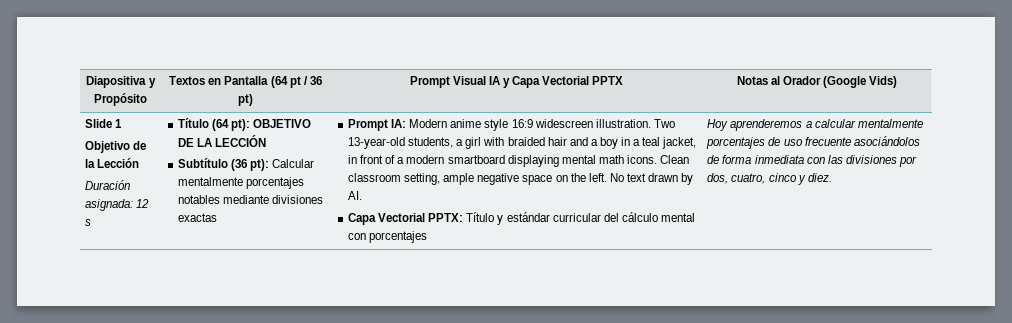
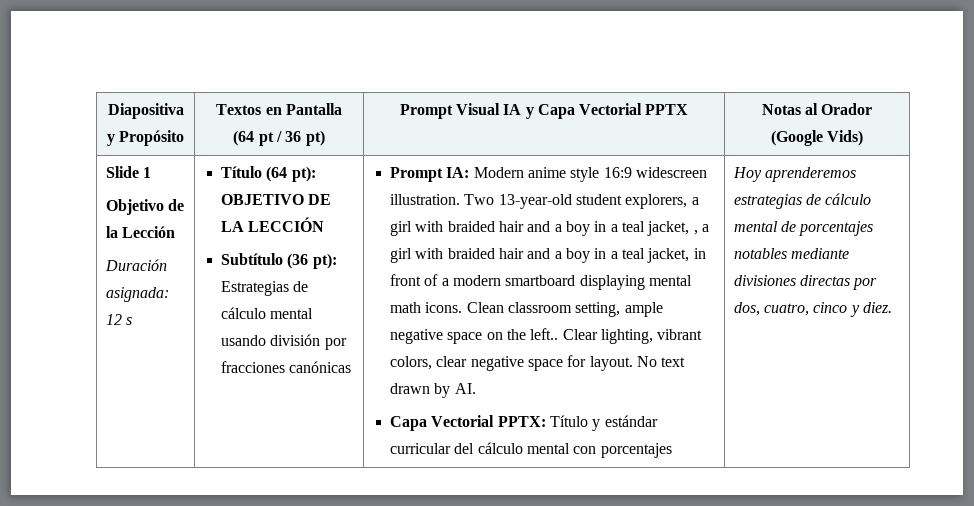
- Subtítulo (36 pt): Calcular mentalmente porcentajes notables mediante divisiones exactas
+ Subtítulo (36 pt): Estrategias de cálculo mental usando división por fracciones canónicas
- Two 13-year-old students, a girl with braided hair and a boy in a teal jacket, in front of a modern smartboard displaying mental math icons.
+ Two 13-year-old student explorers, a girl with braided hair and a boy in a teal jacket, , a girl with braided hair and a boy in a teal jacket, in front of a modern smartboard displaying mental math icons.
- Clean classroom setting, ample negative space on the left.
+ Clean classroom setting, ample negative space on the left.. Clear lighting, vibrant colors, clear negative space for layout.
- Hoy aprenderemos a calcular mentalmente porcentajes de uso frecuente asociándolos de forma inmediata con las divisiones por dos, cuatro, cinco y diez.
+ Hoy aprenderemos estrategias de cálculo mental de porcentajes notables mediante divisiones directas por dos, cuatro, cinco y diez.

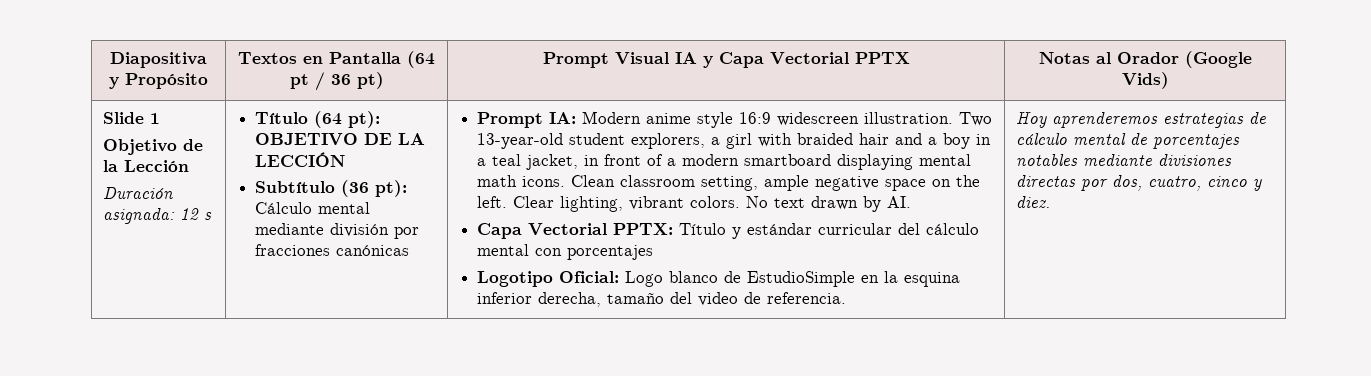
- Subtítulo (36 pt): Estrategias de cálculo mental usando división por fracciones canónicas
+ Subtítulo (36 pt): Cálculo mental mediante división por fracciones canónicas
- Two 13-year-old student explorers, a girl with braided hair and a boy in a teal jacket, , a girl with braided hair and a boy in a teal jacket, in front of a modern smartboard displaying mental math icons.
+ Two 13-year-old student explorers, a girl with braided hair and a boy in a teal jacket, in front of a modern smartboard displaying mental math icons.
- Clean classroom setting, ample negative space on the left..
+ Clean classroom setting, ample negative space on the left.
- Clear lighting, vibrant colors, clear negative space for layout.
+ Clear lighting, vibrant colors.
+ Logotipo Oficial: Logo blanco de EstudioSimple en la esquina inferior derecha, tamaño del video de referencia.

